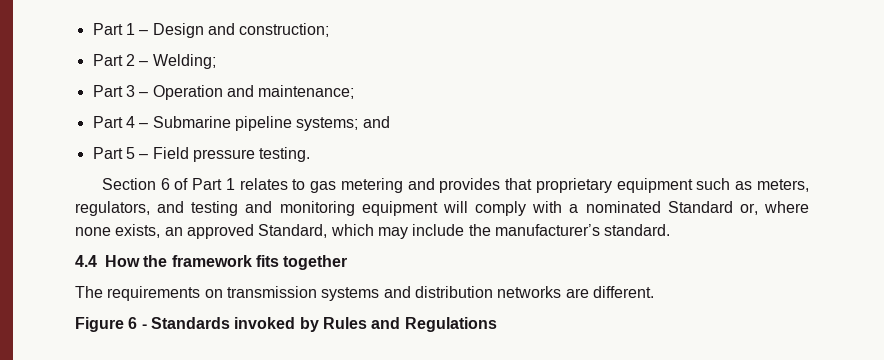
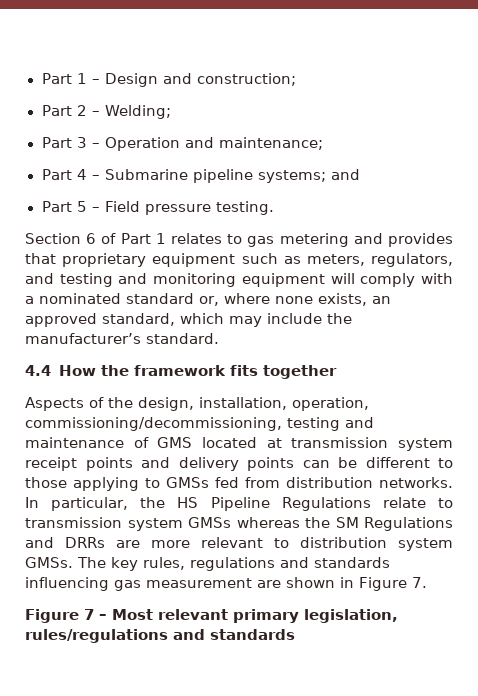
- Section 6 of Part 1 relates to gas metering and provides that proprietary equipment such as meters, regulators, and testing and monitoring equipment will comply with a nominated Standard or, where none exists, an approved Standard, which may include the manufacturer’s standard.
+ Section 6 of Part 1 relates to gas metering and provides that proprietary equipment such as meters, regulators, and testing and monitoring equipment will comply with a nominated standard or, where none exists, an approved standard, which may include the manufacturer’s standard.
- The requirements on transmission systems and distribution networks are different.
- Figure 6 - Standards invoked by Rules and Regulations
+ Aspects of the design, installation, operation, commissioning/decommissioning, testing and maintenance of GMS located at transmission system receipt points and delivery points can be different to those applying to GMSs fed from distribution networks. In particular, the HS Pipeline Regulations relate to transmission system GMSs whereas the SM Regulations and DRRs are more relevant to distribution system GMSs. The key rules, regulations and standards influencing gas measurement are shown in Figure 7.
+ Figure 7 – Most relevant primary legislation, rules/regulations and standards

